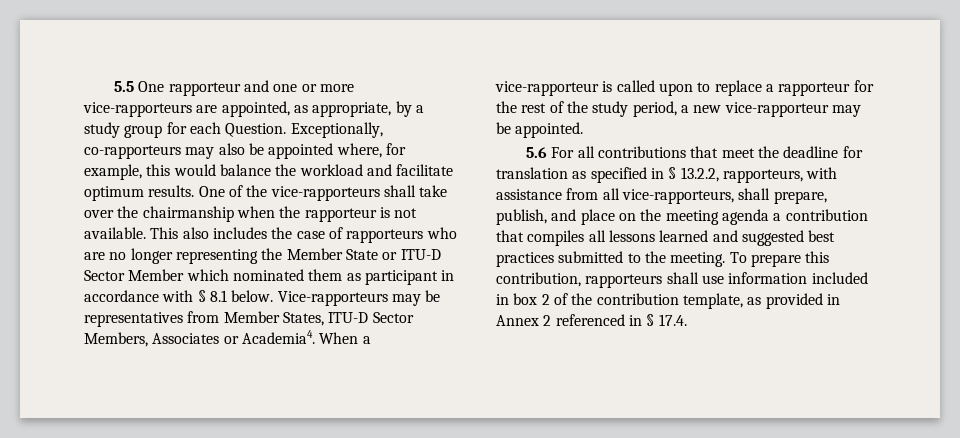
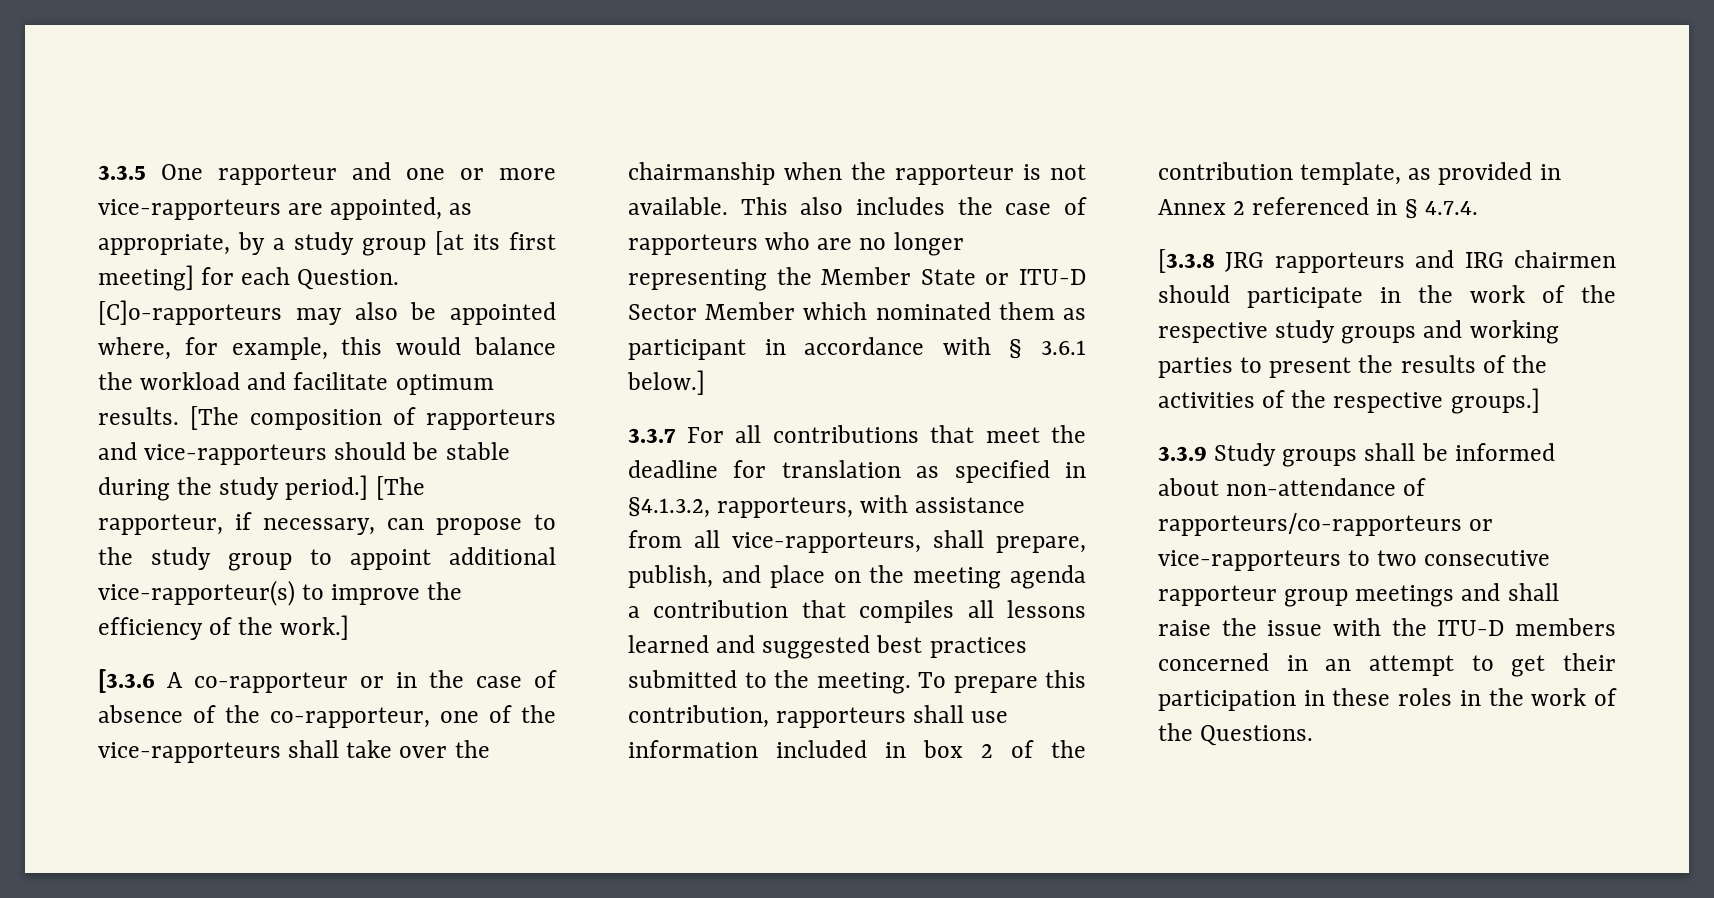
- 5.5 One rapporteur and one or more vice-rapporteurs are appointed, as appropriate, by a study group for each Question.
+ 3.3.5 One rapporteur and one or more vice-rapporteurs are appointed, as appropriate, by a study group [at its first meeting] for each Question.
- Exceptionally, co-rapporteurs may also be appointed where, for example, this would balance the workload and facilitate optimum results.
+ [C]o-rapporteurs may also be appointed where, for example, this would balance the workload and facilitate optimum results.
- One of the vice-rapporteurs shall take over the chairmanship when the rapporteur is not available.
+ [The composition of rapporteurs and vice-rapporteurs should be stable during the study period.] [The rapporteur, if necessary, can propose to the study group to appoint additional vice-rapporteur(s) to improve the efficiency of the work.]
+ [3.3.6 A co-rapporteur or in the case of absence of the co-rapporteur, one of the vice-rapporteurs shall take over the chairmanship when the rapporteur is not available.
- This also includes the case of rapporteurs who are no longer representing the Member State or ITU-D Sector Member which nominated them as participant in accordance with § 8.1 below. Vice-rapporteurs may be representatives from Member States, ITU-D Sector Members, Associates or Academia4. When a vice-rapporteur is called upon to replace a rapporteur for the rest of the study period, a new vice-rapporteur may be appointed.
- 5.6 For all contributions that meet the deadline for translation as specified in § 13.2.2, rapporteurs, with assistance from all vice-rapporteurs, shall prepare, publish, and place on the meeting agenda a contribution that compiles all lessons learned and suggested best practices submitted to the meeting.
+ This also includes the case of rapporteurs who are no longer representing the Member State or ITU-D Sector Member which nominated them as participant in accordance with § 3.6.1 below.]
+ 3.3.7 For all contributions that meet the deadline for translation as specified in §4.1.3.2, rapporteurs, with assistance from all vice-rapporteurs, shall prepare, publish, and place on the meeting agenda a contribution that compiles all lessons learned and suggested best practices submitted to the meeting.
- To prepare this contribution, rapporteurs shall use information included in box 2 of the contribution template, as provided in Annex 2 referenced in § 17.4.
+ To prepare this contribution, rapporteurs shall use information included in box 2 of the contribution template, as provided in Annex 2 referenced in § 4.7.4.
+ [3.3.8 JRG rapporteurs and IRG chairmen should participate in the work of the respective study groups and working parties to present the results of the activities of the respective groups.]
+ 3.3.9 Study groups shall be informed about non-attendance of rapporteurs/co-rapporteurs or vice-rapporteurs to two consecutive rapporteur group meetings and shall raise the issue with the ITU-D members concerned in an attempt to get their participation in these roles in the work of the Questions.

